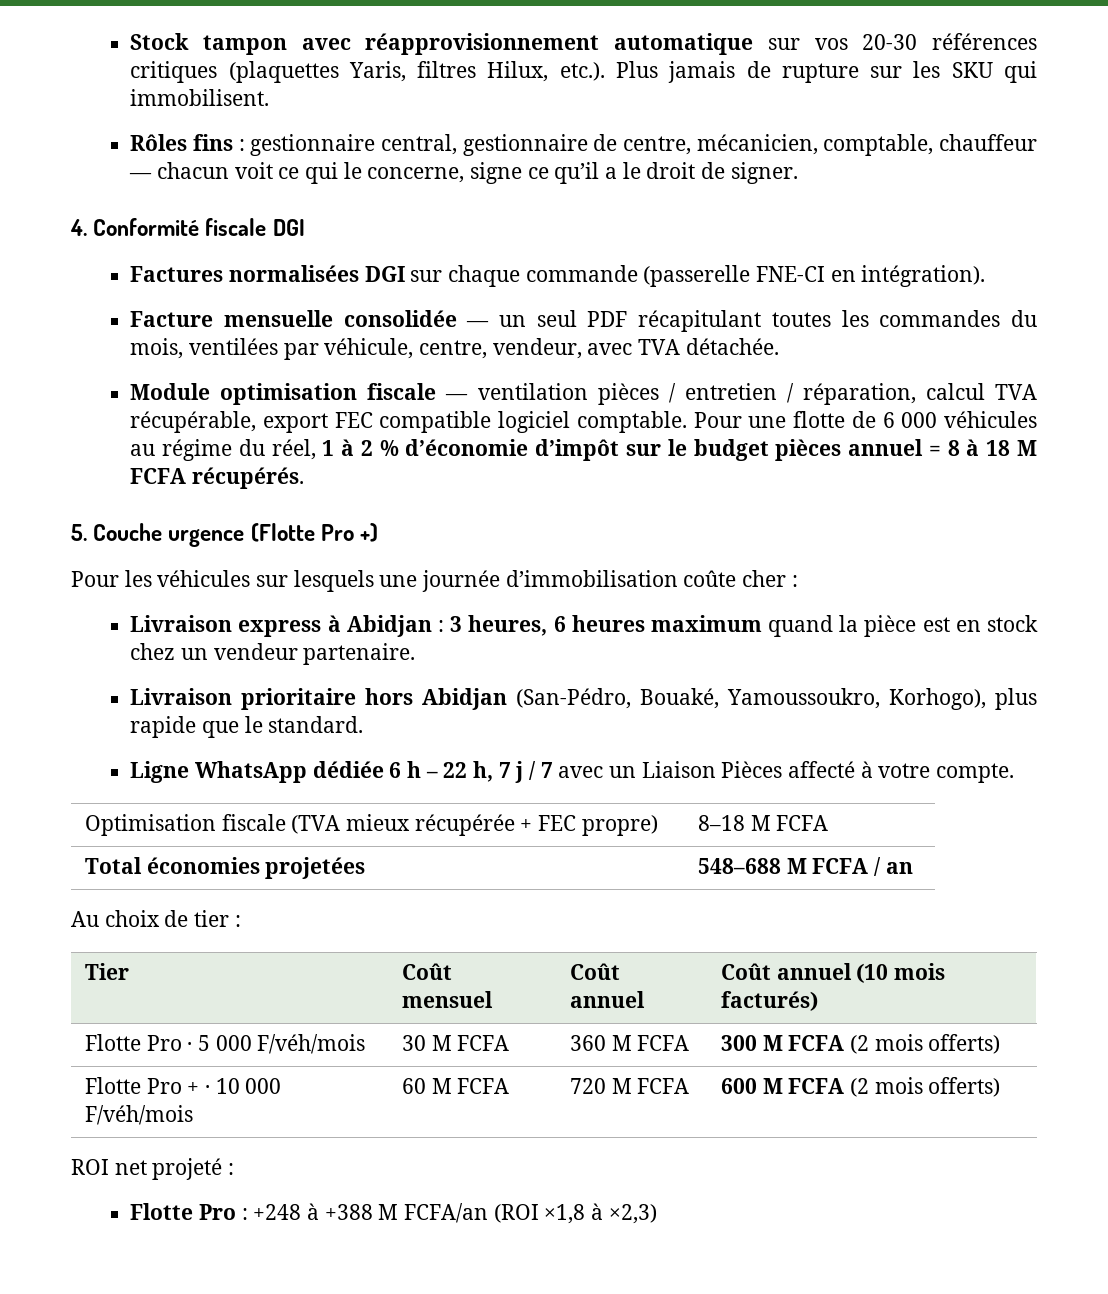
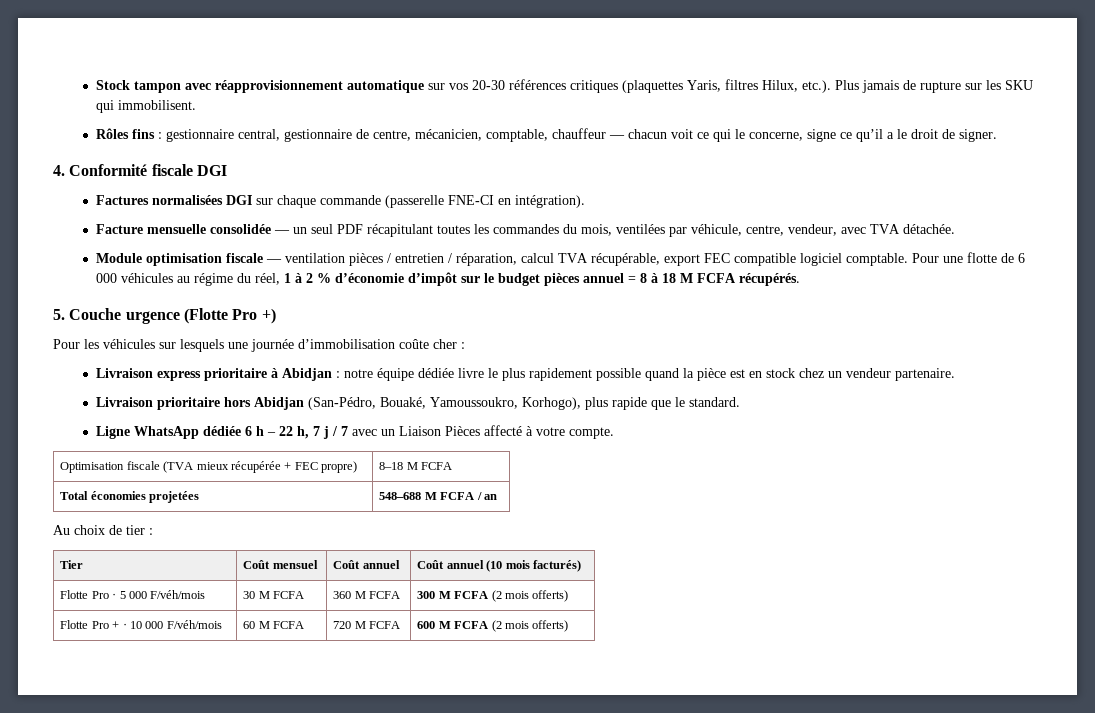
- Livraison express à Abidjan : 3 heures, 6 heures maximum quand la pièce est en stock chez un vendeur partenaire.
+ Livraison express prioritaire à Abidjan : notre équipe dédiée livre le plus rapidement possible quand la pièce est en stock chez un vendeur partenaire.
- ROI net projeté :
- Flotte Pro : +248 à +388 M FCFA/an (ROI ×1,8 à ×2,3)

